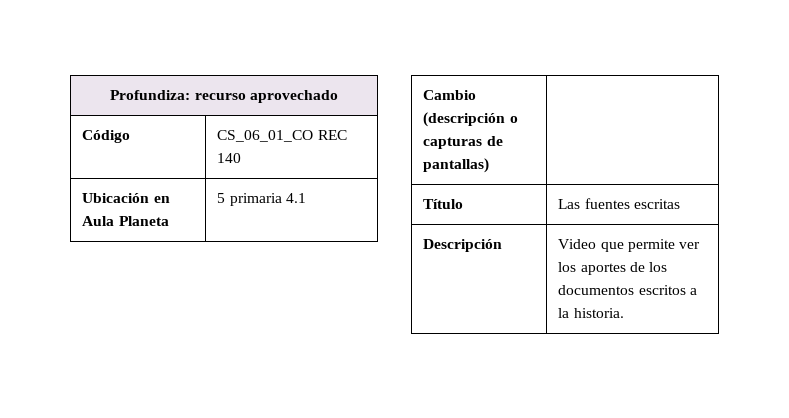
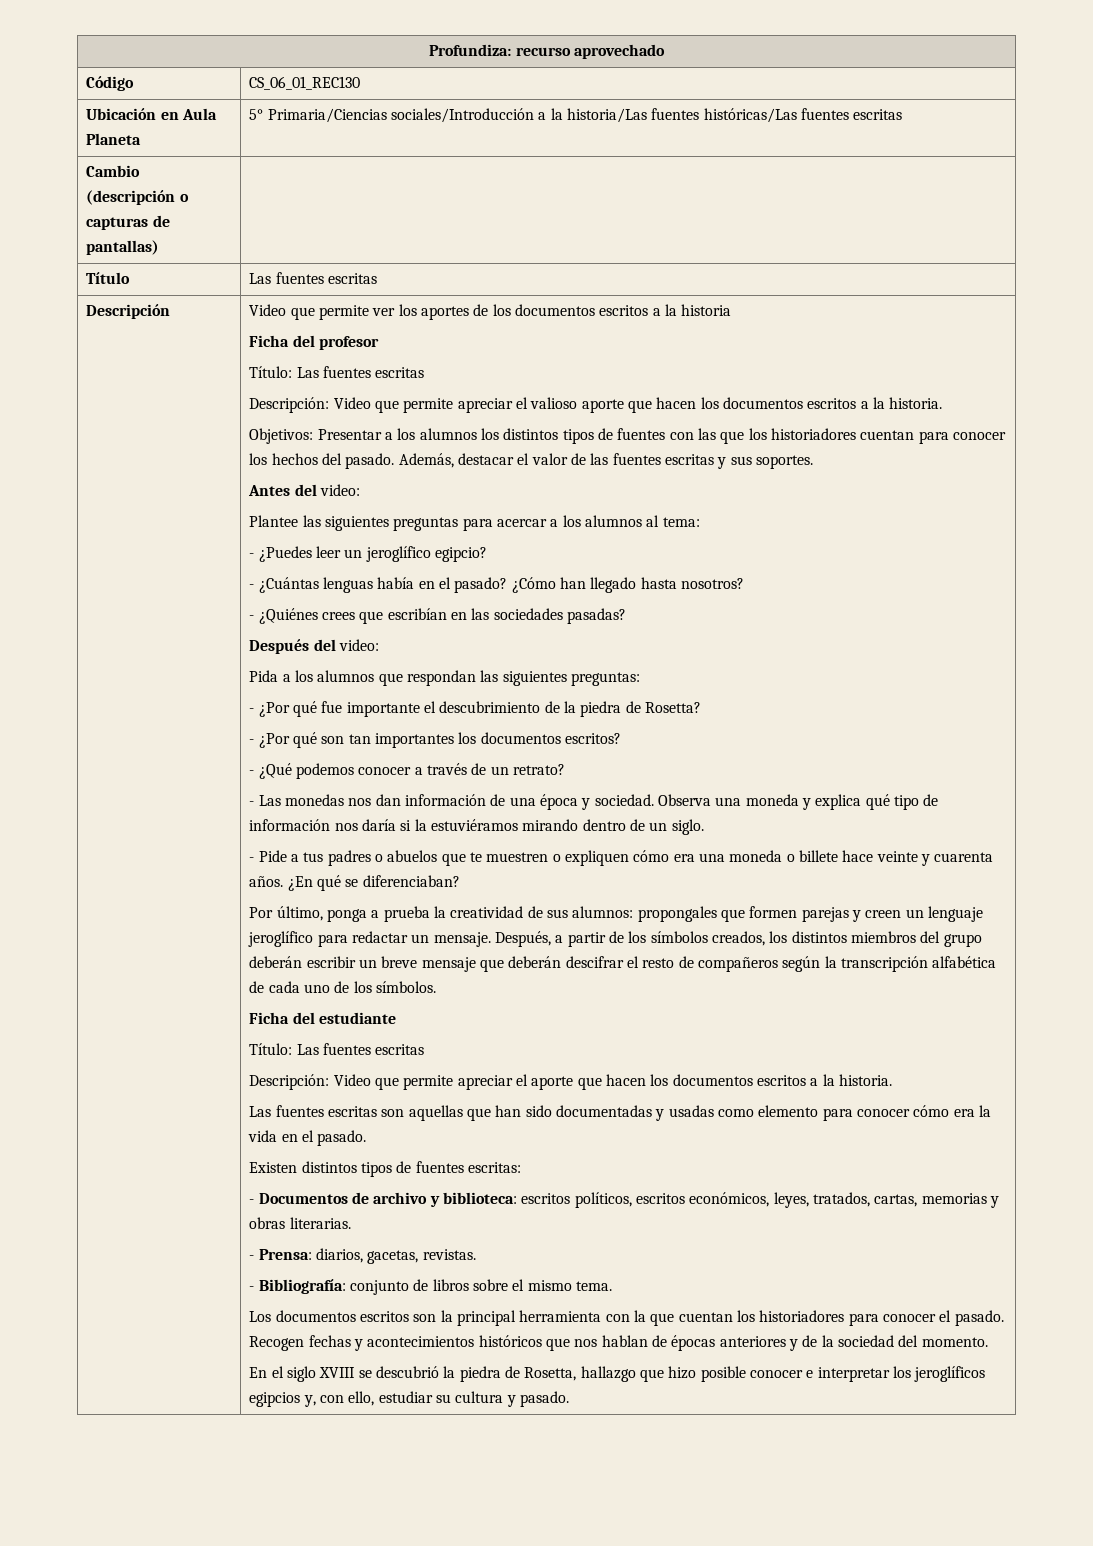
- Código | CS_06_01_CO REC 140
+ Código | CS_06_01_REC130
- Ubicación en Aula Planeta | 5 primaria 4.1
+ Ubicación en Aula Planeta | 5° Primaria/Ciencias sociales/Introducción a la historia/Las fuentes históricas/Las fuentes escritas
- Video que permite ver los aportes de los documentos escritos a la historia.
+ Video que permite ver los aportes de los documentos escritos a la historia
+ Ficha del profesor
+ Título: Las fuentes escritas
+ Descripción: Video que permite apreciar el valioso aporte que hacen los documentos escritos a la historia.
+ Objetivos: Presentar a los alumnos los distintos tipos de fuentes con las que los historiadores cuentan para conocer los hechos del pasado. Además, destacar el valor de las fuentes escritas y sus soportes.
+ Antes del video:
+ Plantee las siguientes preguntas para acercar a los alumnos al tema:
+ - ¿Puedes leer un jeroglífico egipcio?
+ - ¿Cuántas lenguas había en el pasado? ¿Cómo han llegado hasta nosotros?
+ - ¿Quiénes crees que escribían en las sociedades pasadas?
+ Después del video:
+ Pida a los alumnos que respondan las siguientes preguntas:
+ - ¿Por qué fue importante el descubrimiento de la piedra de Rosetta?
+ - ¿Por qué son tan importantes los documentos escritos?
+ - ¿Qué podemos conocer a través de un retrato?
+ - Las monedas nos dan información de una época y sociedad. Observa una moneda y explica qué tipo de información nos daría si la estuviéramos mirando dentro de un siglo.
+ - Pide a tus padres o abuelos que te muestren o expliquen cómo era una moneda o billete hace veinte y cuarenta años. ¿En qué se diferenciaban?
+ Por último, ponga a prueba la creatividad de sus alumnos: propongales que formen parejas y creen un lenguaje jeroglífico para redactar un mensaje. Después, a partir de los símbolos creados, los distintos miembros del grupo deberán escribir un breve mensaje que deberán descifrar el resto de compañeros según la transcripción alfabética de cada uno de los símbolos.
+ Ficha del estudiante
+ Título: Las fuentes escritas
+ Descripción: Video que permite apreciar el aporte que hacen los documentos escritos a la historia.
+ Las fuentes escritas son aquellas que han sido documentadas y usadas como elemento para conocer cómo era la vida en el pasado.
+ Existen distintos tipos de fuentes escritas:
+ - Documentos de archivo y biblioteca: escritos políticos, escritos económicos, leyes, tratados, cartas, memorias y obras literarias.
+ - Prensa: diarios, gacetas, revistas.
+ - Bibliografía: conjunto de libros sobre el mismo tema.
+ Los documentos escritos son la principal herramienta con la que cuentan los historiadores para conocer el pasado. Recogen fechas y acontecimientos históricos que nos hablan de épocas anteriores y de la sociedad del momento.
+ En el siglo XVIII se descubrió la piedra de Rosetta, hallazgo que hizo posible conocer e interpretar los jeroglíficos egipcios y, con ello, estudiar su cultura y pasado.

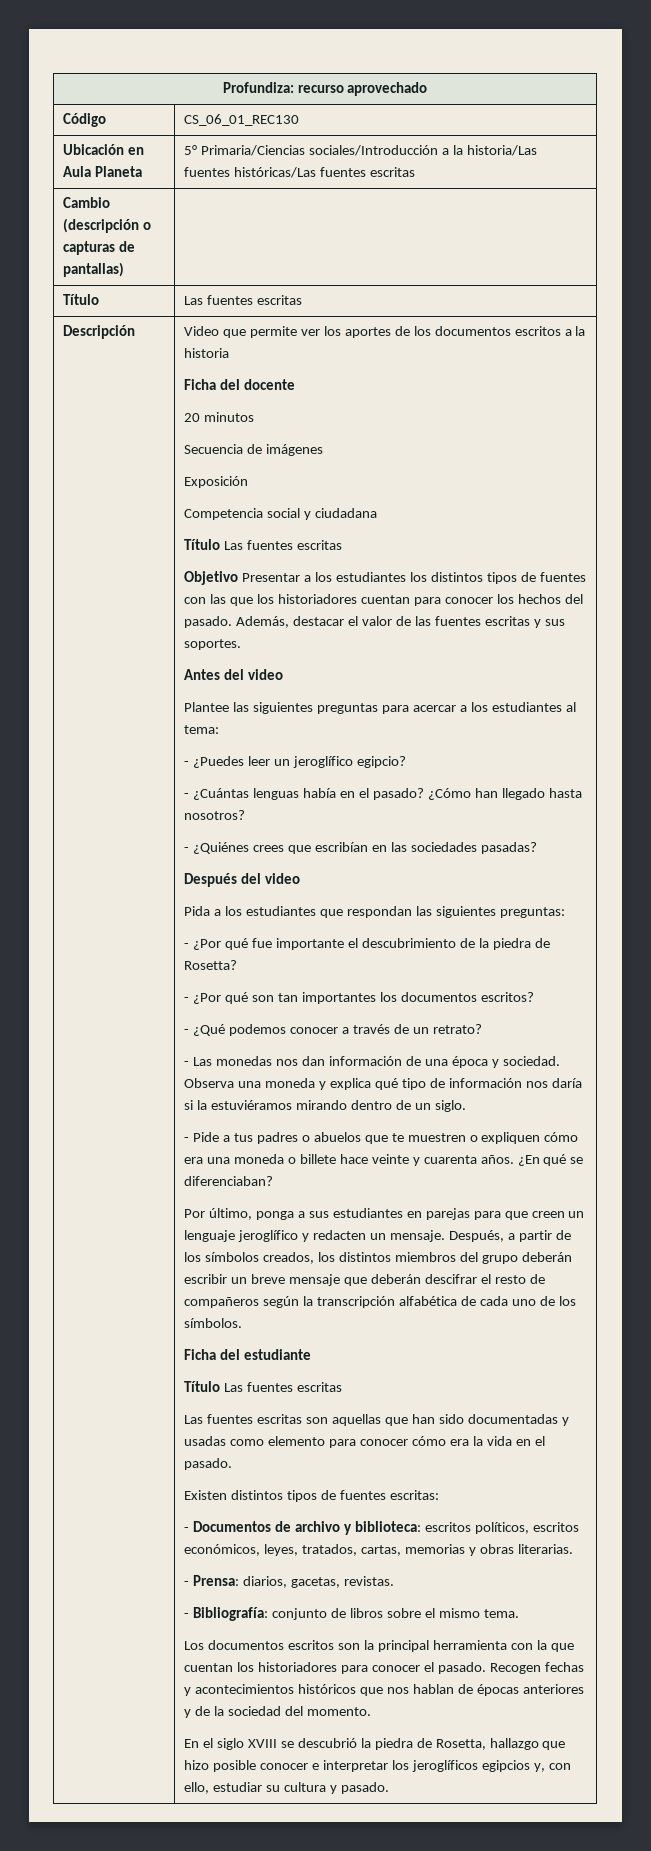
- Ficha del profesor
- Título: Las fuentes escritas
- Descripción: Video que permite apreciar el valioso aporte que hacen los documentos escritos a la historia.
- Objetivos: Presentar a los alumnos los distintos tipos de fuentes con las que los historiadores cuentan para conocer los hechos del pasado.
+ Ficha del docente
+ 20 minutos
+ Secuencia de imágenes
+ Exposición
+ Competencia social y ciudadana
+ Título Las fuentes escritas
+ Objetivo Presentar a los estudiantes los distintos tipos de fuentes con las que los historiadores cuentan para conocer los hechos del pasado.
- Antes del video:
+ Antes del video
- Plantee las siguientes preguntas para acercar a los alumnos al tema:
+ Plantee las siguientes preguntas para acercar a los estudiantes al tema:
- Después del video:
+ Después del video
- Pida a los alumnos que respondan las siguientes preguntas:
+ Pida a los estudiantes que respondan las siguientes preguntas:
- Por último, ponga a prueba la creatividad de sus alumnos: propongales que formen parejas y creen un lenguaje jeroglífico para redactar un mensaje.
+ Por último, ponga a sus estudiantes en parejas para que creen un lenguaje jeroglífico y redacten un mensaje.
  Ficha del estudiante
- Título: Las fuentes escritas
- Descripción: Video que permite apreciar el aporte que hacen los documentos escritos a la historia.
+ Título Las fuentes escritas

